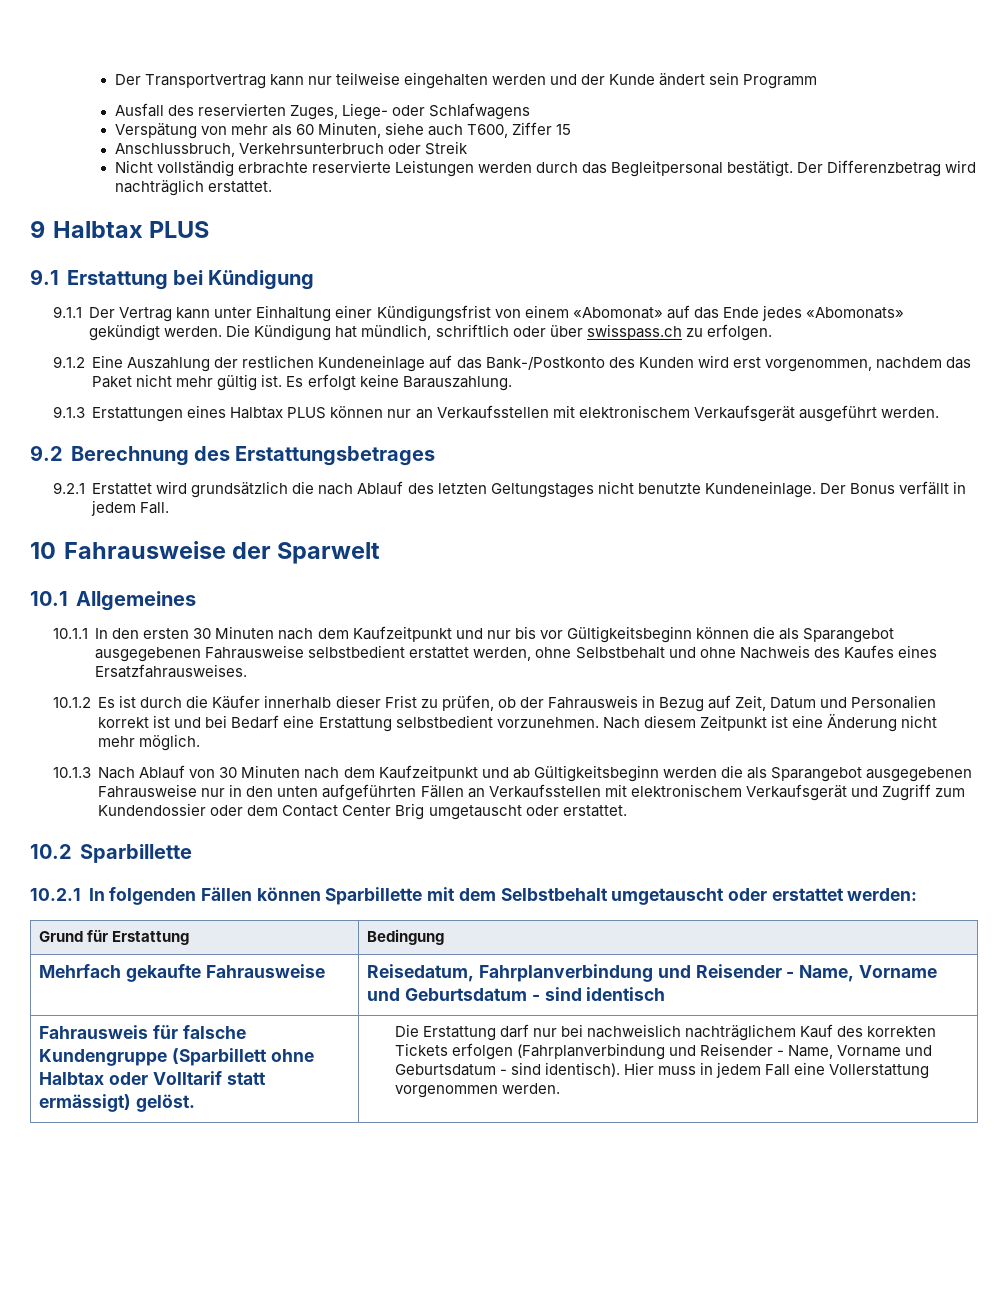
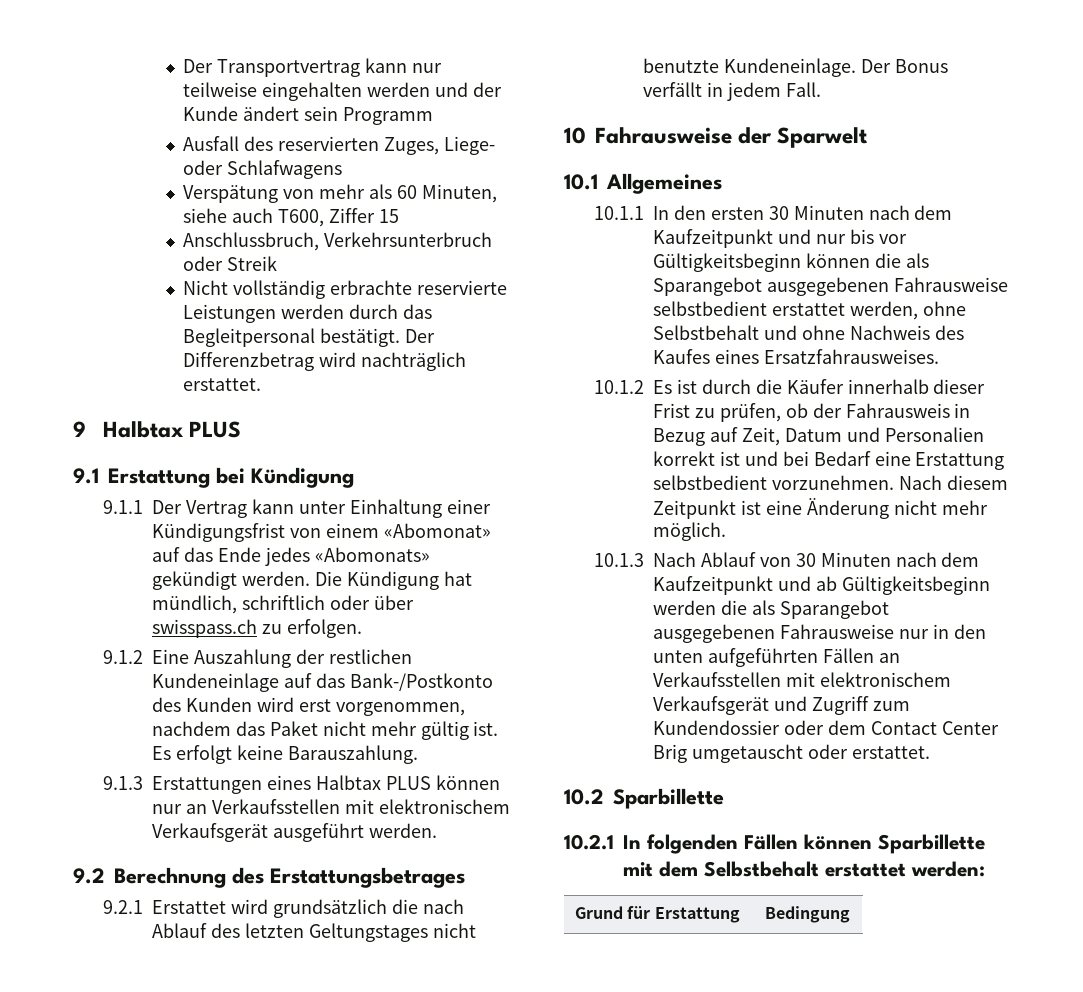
- 10.2.1 In folgenden Fällen können Sparbillette mit dem Selbstbehalt umgetauscht oder erstattet werden:
+ 10.2.1 In folgenden Fällen können Sparbillette mit dem Selbstbehalt erstattet werden:
- Mehrfach gekaufte Fahrausweise | Reisedatum, Fahrplanverbindung und Reisender - Name, Vorname und Geburtsdatum - sind identisch
- Fahrausweis für falsche Kundengruppe (Sparbillett ohne Halbtax oder Volltarif statt ermässigt) gelöst. | Die Erstattung darf nur bei nachweislich nachträglichem Kauf des korrekten Tickets erfolgen (Fahrplanverbindung und Reisender - Name, Vorname und Geburtsdatum - sind identisch). Hier muss in jedem Fall eine Vollerstattung vorgenommen werden.

